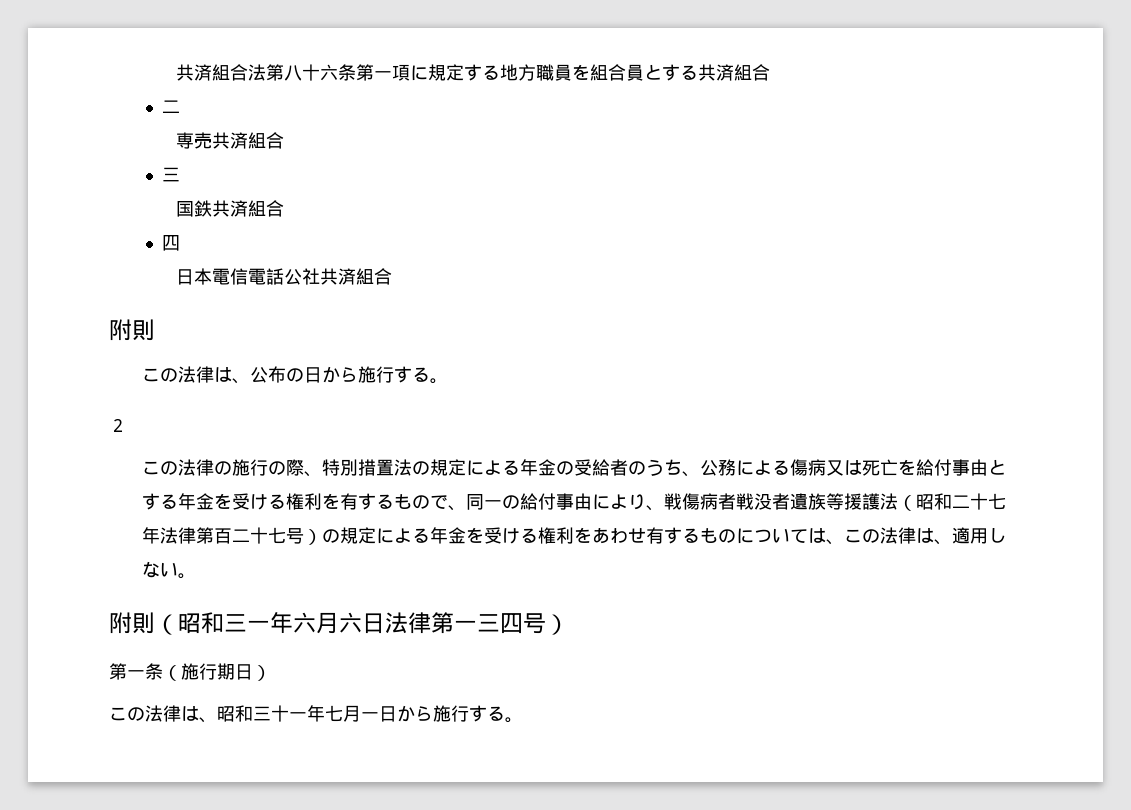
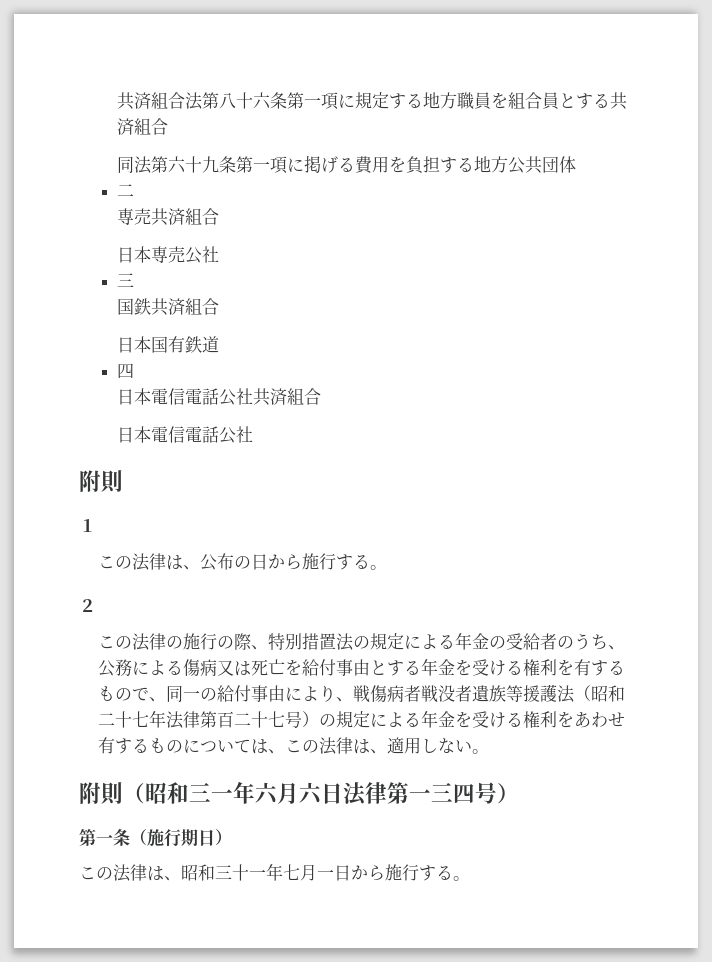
+ 同法第六十九条第一項に掲げる費用を負担する地方公共団体
+ 日本専売公社
+ 日本国有鉄道
  日本電信電話公社共済組合
+ 日本電信電話公社
  附則
+ １

